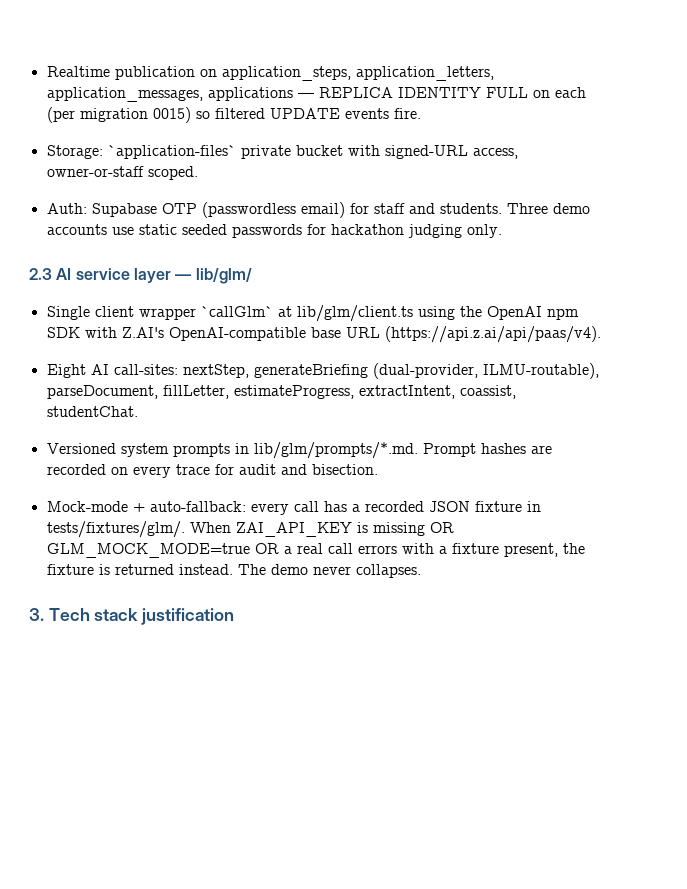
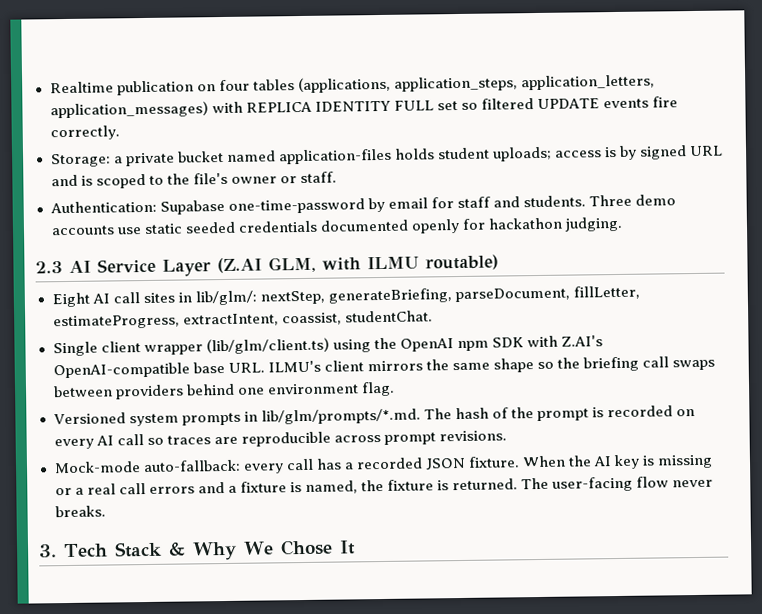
- Realtime publication on application_steps, application_letters, application_messages, applications — REPLICA IDENTITY FULL on each (per migration 0015) so filtered UPDATE events fire.
+ Realtime publication on four tables (applications, application_steps, application_letters, application_messages) with REPLICA IDENTITY FULL set so filtered UPDATE events fire correctly.
- Storage: `application-files` private bucket with signed-URL access, owner-or-staff scoped.
- Auth: Supabase OTP (passwordless email) for staff and students.
+ Storage: a private bucket named application-files holds student uploads; access is by signed URL and is scoped to the file's owner or staff.
+ Authentication: Supabase one-time-password by email for staff and students.
- Three demo accounts use static seeded passwords for hackathon judging only.
- 2.3 AI service layer — lib/glm/
+ Three demo accounts use static seeded credentials documented openly for hackathon judging.
+ 2.3 AI Service Layer (Z.AI GLM, with ILMU routable)
+ Eight AI call sites in lib/glm/: nextStep, generateBriefing, parseDocument, fillLetter, estimateProgress, extractIntent, coassist, studentChat.
- Single client wrapper `callGlm` at lib/glm/client.ts using the OpenAI npm SDK with Z.AI's OpenAI-compatible base URL (https://api.z.ai/api/paas/v4).
- Eight AI call-sites: nextStep, generateBriefing (dual-provider, ILMU-routable), parseDocument, fillLetter, estimateProgress, extractIntent, coassist, studentChat.
+ Single client wrapper (lib/glm/client.ts) using the OpenAI npm SDK with Z.AI's OpenAI-compatible base URL. ILMU's client mirrors the same shape so the briefing call swaps between providers behind one environment flag.
- Versioned system prompts in lib/glm/prompts/*.md. Prompt hashes are recorded on every trace for audit and bisection.
+ Versioned system prompts in lib/glm/prompts/*.md. The hash of the prompt is recorded on every AI call so traces are reproducible across prompt revisions.
- Mock-mode + auto-fallback: every call has a recorded JSON fixture in tests/fixtures/glm/. When ZAI_API_KEY is missing OR GLM_MOCK_MODE=true OR a real call errors with a fixture present, the fixture is returned instead. The demo never collapses.
- 3. Tech stack justification
+ Mock-mode auto-fallback: every call has a recorded JSON fixture. When the AI key is missing or a real call errors and a fixture is named, the fixture is returned. The user-facing flow never breaks.
+ 3. Tech Stack & Why We Chose It

